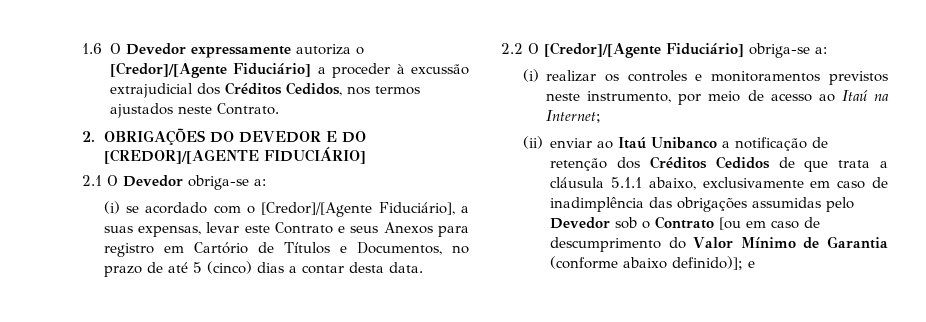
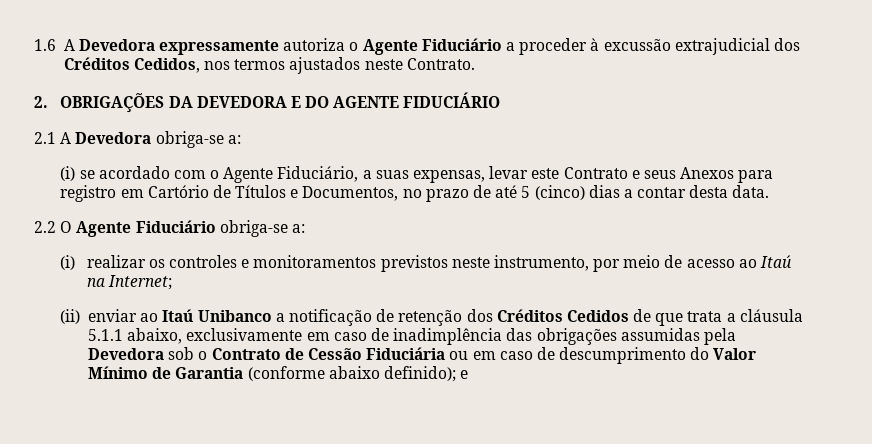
- 1.6 O Devedor expressamente autoriza o [Credor]/[Agente Fiduciário] a proceder à excussão extrajudicial dos Créditos Cedidos, nos termos ajustados neste Contrato.
+ 1.6 A Devedora expressamente autoriza o Agente Fiduciário a proceder à excussão extrajudicial dos Créditos Cedidos, nos termos ajustados neste Contrato.
- 2. OBRIGAÇÕES DO DEVEDOR E DO [CREDOR]/[AGENTE FIDUCIÁRIO]
+ 2. OBRIGAÇÕES DA DEVEDORA E DO AGENTE FIDUCIÁRIO
- 2.1 O Devedor obriga-se a:
+ 2.1 A Devedora obriga-se a:
- (i) se acordado com o [Credor]/[Agente Fiduciário], a suas expensas, levar este Contrato e seus Anexos para registro em Cartório de Títulos e Documentos, no prazo de até 5 (cinco) dias a contar desta data.
+ (i) se acordado com o Agente Fiduciário, a suas expensas, levar este Contrato e seus Anexos para registro em Cartório de Títulos e Documentos, no prazo de até 5 (cinco) dias a contar desta data.
- 2.2 O [Credor]/[Agente Fiduciário] obriga-se a:
+ 2.2 O Agente Fiduciário obriga-se a:
- (ii) enviar ao Itaú Unibanco a notificação de retenção dos Créditos Cedidos de que trata a cláusula 5.1.1 abaixo, exclusivamente em caso de inadimplência das obrigações assumidas pelo Devedor sob o Contrato [ou em caso de descumprimento do Valor Mínimo de Garantia (conforme abaixo definido)]; e
+ (ii) enviar ao Itaú Unibanco a notificação de retenção dos Créditos Cedidos de que trata a cláusula 5.1.1 abaixo, exclusivamente em caso de inadimplência das obrigações assumidas pela Devedora sob o Contrato de Cessão Fiduciária ou em caso de descumprimento do Valor Mínimo de Garantia (conforme abaixo definido); e

